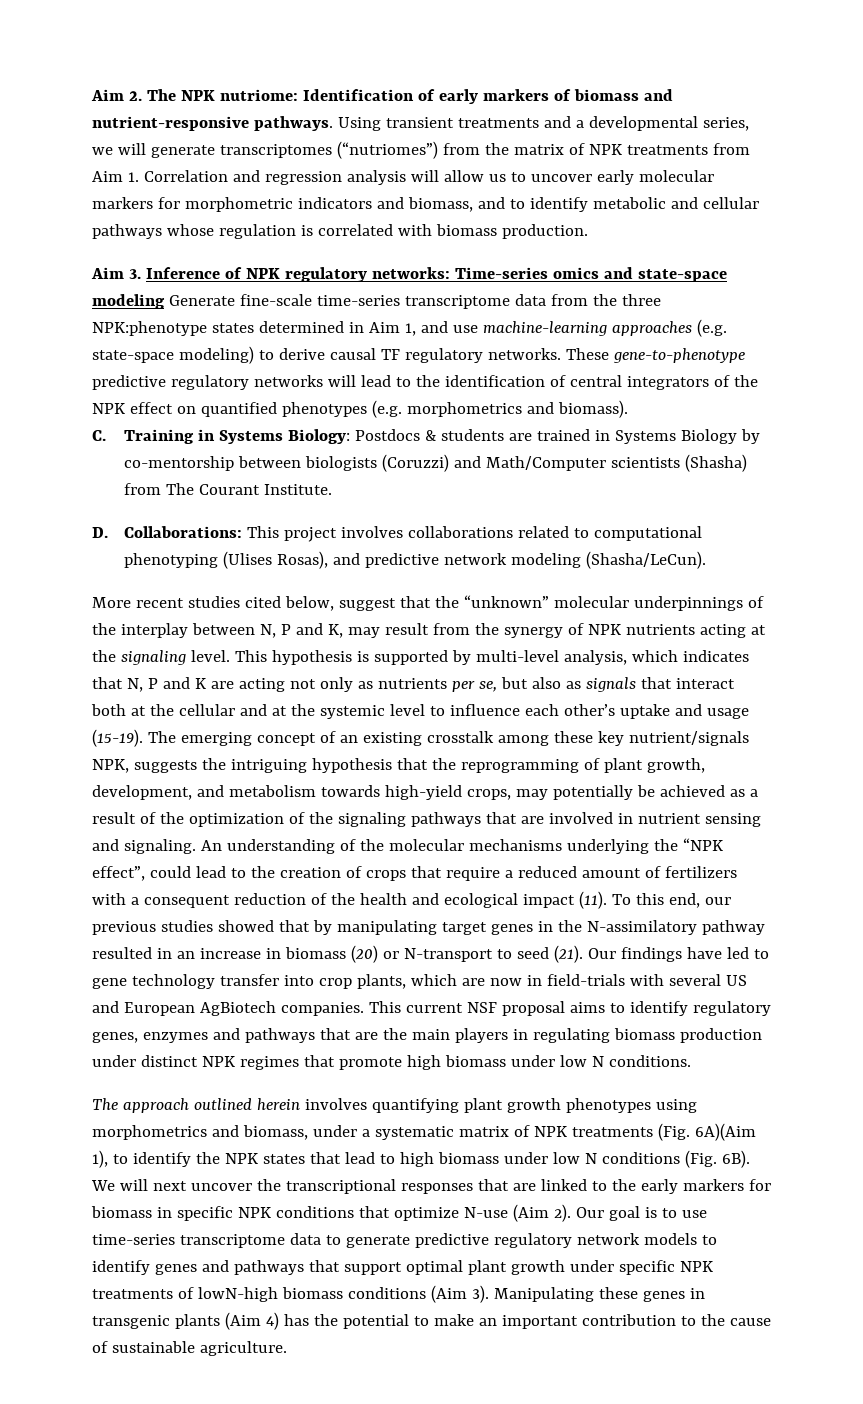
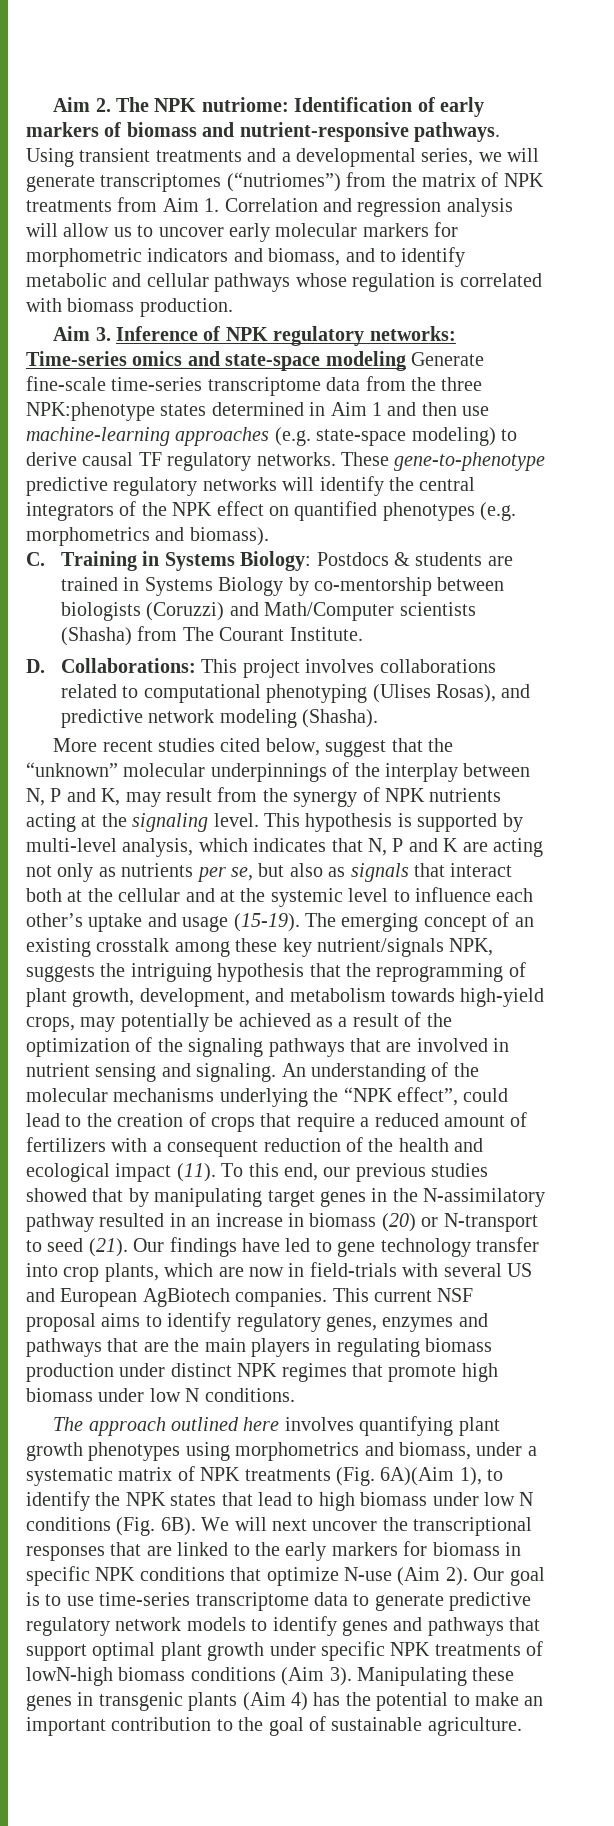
- Aim 3. Inference of NPK regulatory networks: Time-series omics and state-space modeling Generate fine-scale time-series transcriptome data from the three NPK:phenotype states determined in Aim 1, and use machine-learning approaches (e.g. state-space modeling) to derive causal TF regulatory networks.
+ Aim 3. Inference of NPK regulatory networks: Time-series omics and state-space modeling Generate fine-scale time-series transcriptome data from the three NPK:phenotype states determined in Aim 1 and then use machine-learning approaches (e.g. state-space modeling) to derive causal TF regulatory networks.
- These gene-to-phenotype predictive regulatory networks will lead to the identification of central integrators of the NPK effect on quantified phenotypes (e.g. morphometrics and biomass).
+ These gene-to-phenotype predictive regulatory networks will identify the central integrators of the NPK effect on quantified phenotypes (e.g. morphometrics and biomass).
- D. Collaborations: This project involves collaborations related to computational phenotyping (Ulises Rosas), and predictive network modeling (Shasha/LeCun).
+ D. Collaborations: This project involves collaborations related to computational phenotyping (Ulises Rosas), and predictive network modeling (Shasha).
- The approach outlined herein involves quantifying plant growth phenotypes using morphometrics and biomass, under a systematic matrix of NPK treatments (Fig. 6A)(Aim 1), to identify the NPK states that lead to high biomass under low N conditions (Fig. 6B).
+ The approach outlined here involves quantifying plant growth phenotypes using morphometrics and biomass, under a systematic matrix of NPK treatments (Fig. 6A)(Aim 1), to identify the NPK states that lead to high biomass under low N conditions (Fig. 6B).
- Manipulating these genes in transgenic plants (Aim 4) has the potential to make an important contribution to the cause of sustainable agriculture.
+ Manipulating these genes in transgenic plants (Aim 4) has the potential to make an important contribution to the goal of sustainable agriculture.

